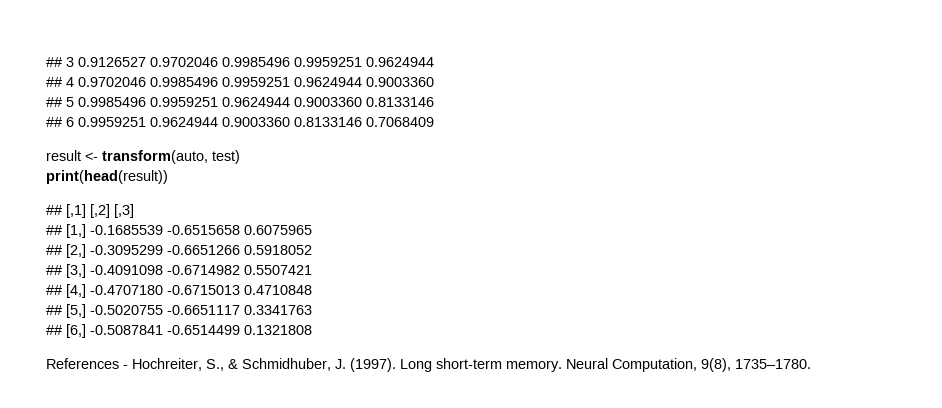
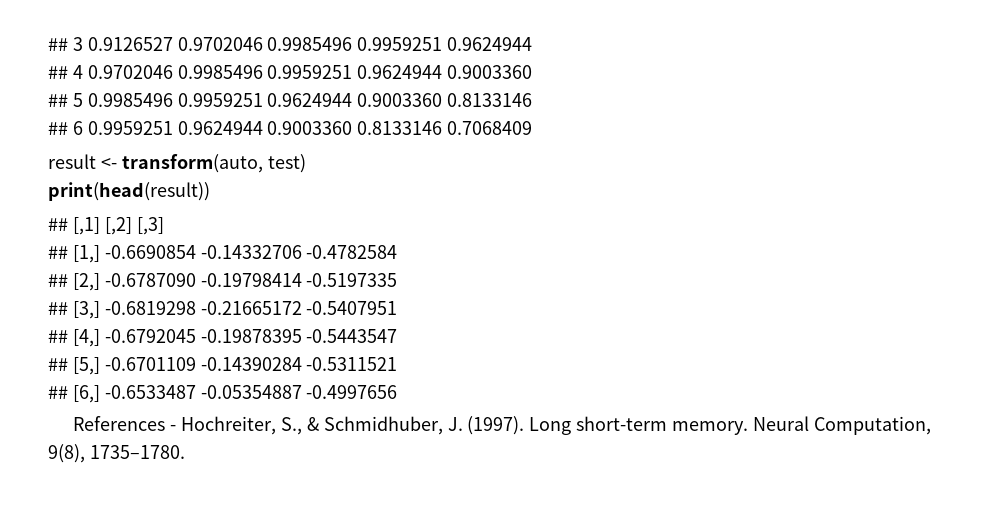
- ## [1,] -0.1685539 -0.6515658 0.6075965
+ ## [1,] -0.6690854 -0.14332706 -0.4782584
- ## [2,] -0.3095299 -0.6651266 0.5918052
+ ## [2,] -0.6787090 -0.19798414 -0.5197335
- ## [3,] -0.4091098 -0.6714982 0.5507421
+ ## [3,] -0.6819298 -0.21665172 -0.5407951
- ## [4,] -0.4707180 -0.6715013 0.4710848
+ ## [4,] -0.6792045 -0.19878395 -0.5443547
- ## [5,] -0.5020755 -0.6651117 0.3341763
+ ## [5,] -0.6701109 -0.14390284 -0.5311521
- ## [6,] -0.5087841 -0.6514499 0.1321808
+ ## [6,] -0.6533487 -0.05354887 -0.4997656

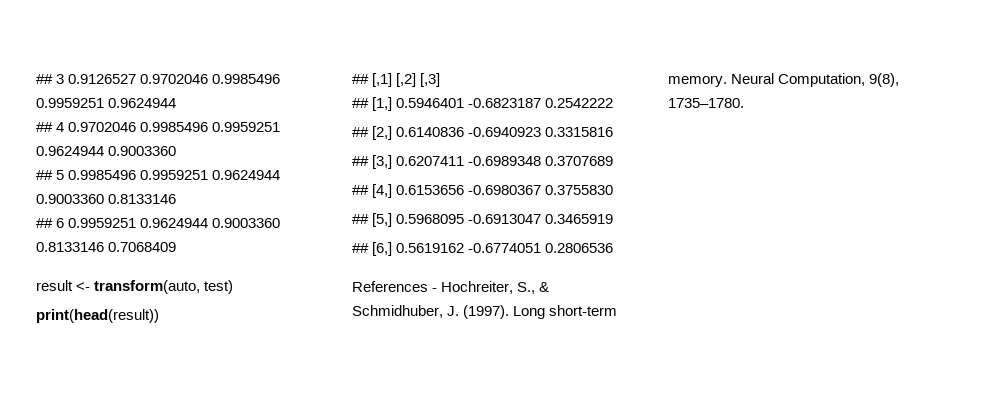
- ## [1,] -0.6690854 -0.14332706 -0.4782584
+ ## [1,] 0.5946401 -0.6823187 0.2542222
- ## [2,] -0.6787090 -0.19798414 -0.5197335
+ ## [2,] 0.6140836 -0.6940923 0.3315816
- ## [3,] -0.6819298 -0.21665172 -0.5407951
+ ## [3,] 0.6207411 -0.6989348 0.3707689
- ## [4,] -0.6792045 -0.19878395 -0.5443547
+ ## [4,] 0.6153656 -0.6980367 0.3755830
- ## [5,] -0.6701109 -0.14390284 -0.5311521
+ ## [5,] 0.5968095 -0.6913047 0.3465919
- ## [6,] -0.6533487 -0.05354887 -0.4997656
+ ## [6,] 0.5619162 -0.6774051 0.2806536

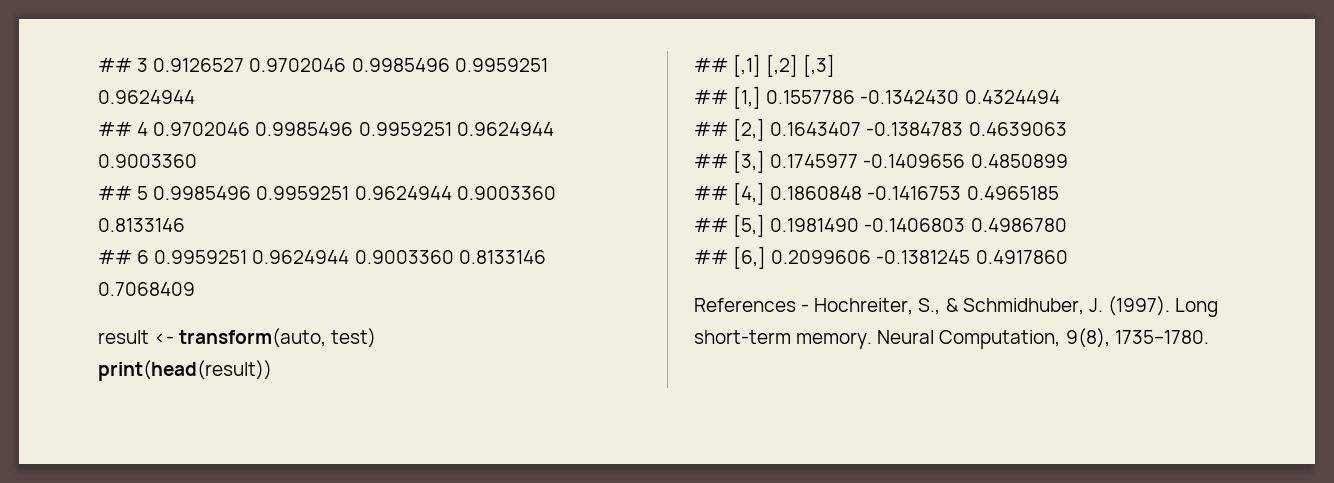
- ## [1,] 0.5946401 -0.6823187 0.2542222
+ ## [1,] 0.1557786 -0.1342430 0.4324494
- ## [2,] 0.6140836 -0.6940923 0.3315816
+ ## [2,] 0.1643407 -0.1384783 0.4639063
- ## [3,] 0.6207411 -0.6989348 0.3707689
+ ## [3,] 0.1745977 -0.1409656 0.4850899
- ## [4,] 0.6153656 -0.6980367 0.3755830
+ ## [4,] 0.1860848 -0.1416753 0.4965185
- ## [5,] 0.5968095 -0.6913047 0.3465919
+ ## [5,] 0.1981490 -0.1406803 0.4986780
- ## [6,] 0.5619162 -0.6774051 0.2806536
+ ## [6,] 0.2099606 -0.1381245 0.4917860

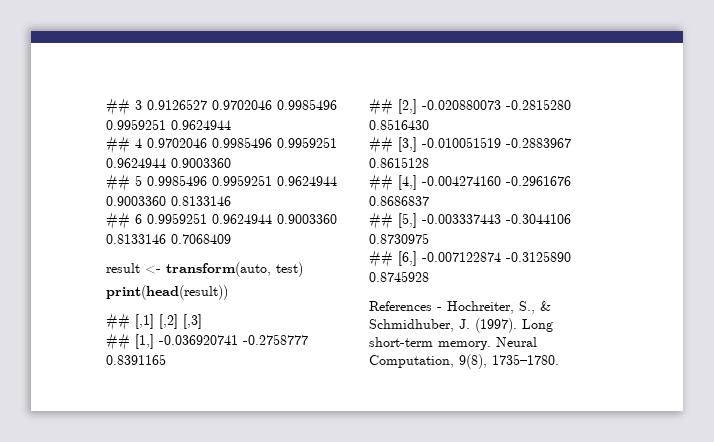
- ## [1,] 0.1557786 -0.1342430 0.4324494
+ ## [1,] -0.036920741 -0.2758777 0.8391165
- ## [2,] 0.1643407 -0.1384783 0.4639063
+ ## [2,] -0.020880073 -0.2815280 0.8516430
- ## [3,] 0.1745977 -0.1409656 0.4850899
+ ## [3,] -0.010051519 -0.2883967 0.8615128
- ## [4,] 0.1860848 -0.1416753 0.4965185
+ ## [4,] -0.004274160 -0.2961676 0.8686837
- ## [5,] 0.1981490 -0.1406803 0.4986780
+ ## [5,] -0.003337443 -0.3044106 0.8730975
- ## [6,] 0.2099606 -0.1381245 0.4917860
+ ## [6,] -0.007122874 -0.3125890 0.8745928

